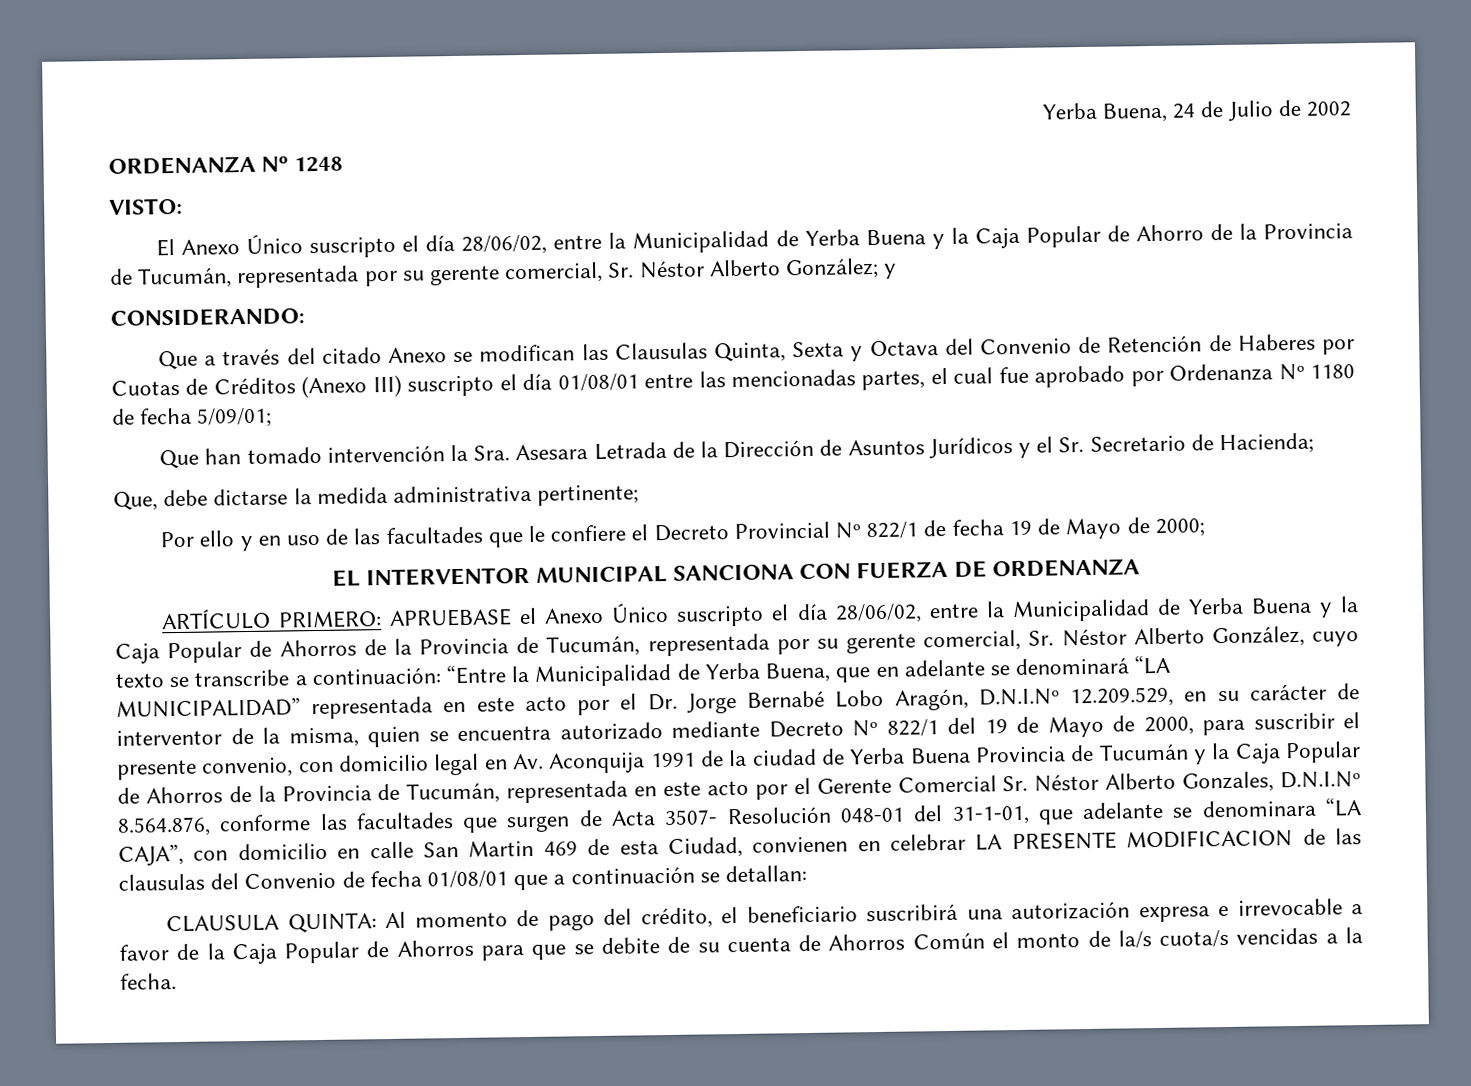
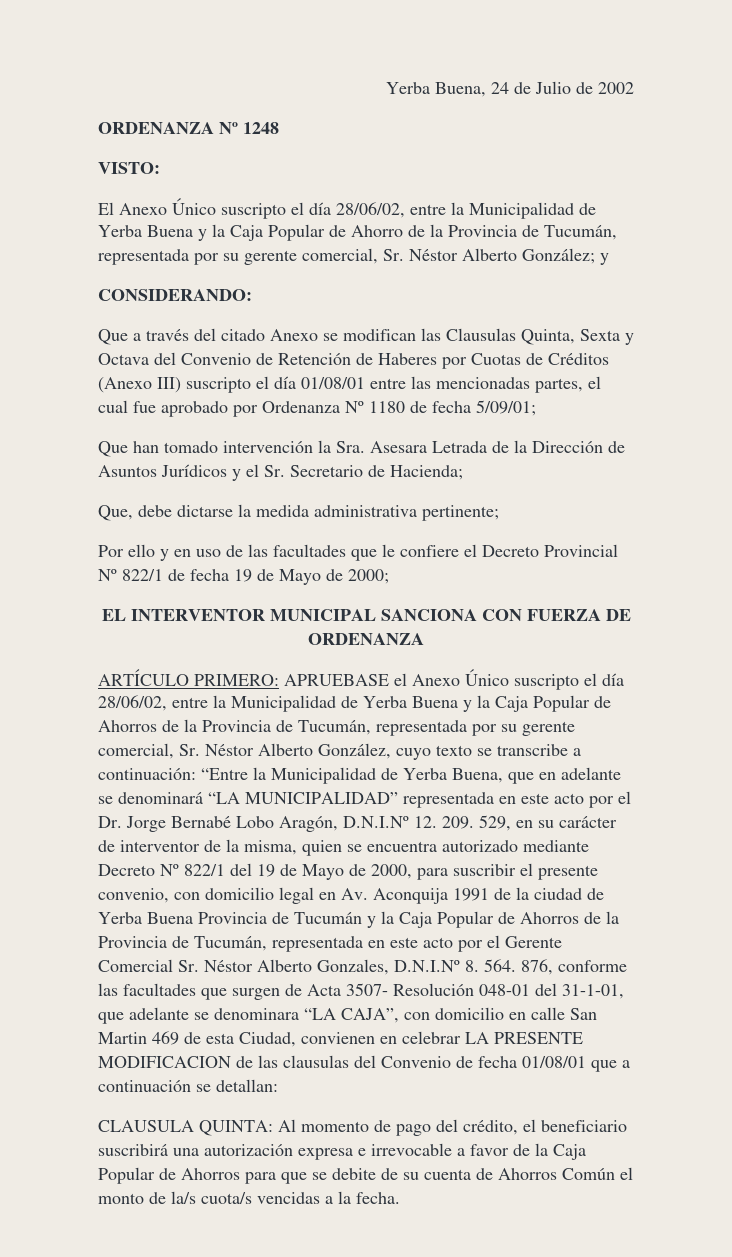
- “Entre la Municipalidad de Yerba Buena, que en adelante se denominará “LA MUNICIPALIDAD” representada en este acto por el Dr. Jorge Bernabé Lobo Aragón, D.N.I.Nº 12.209.529, en su carácter de interventor de la misma, quien se encuentra autorizado mediante Decreto Nº 822/1 del 19 de Mayo de 2000, para suscribir el presente convenio, con domicilio legal en Av. Aconquija 1991 de la ciudad de Yerba Buena Provincia de Tucumán y la Caja Popular de Ahorros de la Provincia de Tucumán, representada en este acto por el Gerente Comercial Sr. Néstor Alberto Gonzales, D.N.I.Nº 8.564.876, conforme las facultades que surgen de Acta 3507- Resolución 048-01 del 31-1-01, que adelante se denominara “LA CAJA”, con domicilio en calle San Martin 469 de esta Ciudad, convienen en celebrar LA PRESENTE MODIFICACION de las clausulas del Convenio de fecha 01/08/01 que a continuación se detallan:
+ “Entre la Municipalidad de Yerba Buena, que en adelante se denominará “LA MUNICIPALIDAD” representada en este acto por el Dr. Jorge Bernabé Lobo Aragón, D.N.I.Nº 12. 209. 529, en su carácter de interventor de la misma, quien se encuentra autorizado mediante Decreto Nº 822/1 del 19 de Mayo de 2000, para suscribir el presente convenio, con domicilio legal en Av. Aconquija 1991 de la ciudad de Yerba Buena Provincia de Tucumán y la Caja Popular de Ahorros de la Provincia de Tucumán, representada en este acto por el Gerente Comercial Sr. Néstor Alberto Gonzales, D.N.I.Nº 8. 564. 876, conforme las facultades que surgen de Acta 3507- Resolución 048-01 del 31-1-01, que adelante se denominara “LA CAJA”, con domicilio en calle San Martin 469 de esta Ciudad, convienen en celebrar LA PRESENTE MODIFICACION de las clausulas del Convenio de fecha 01/08/01 que a continuación se detallan:

